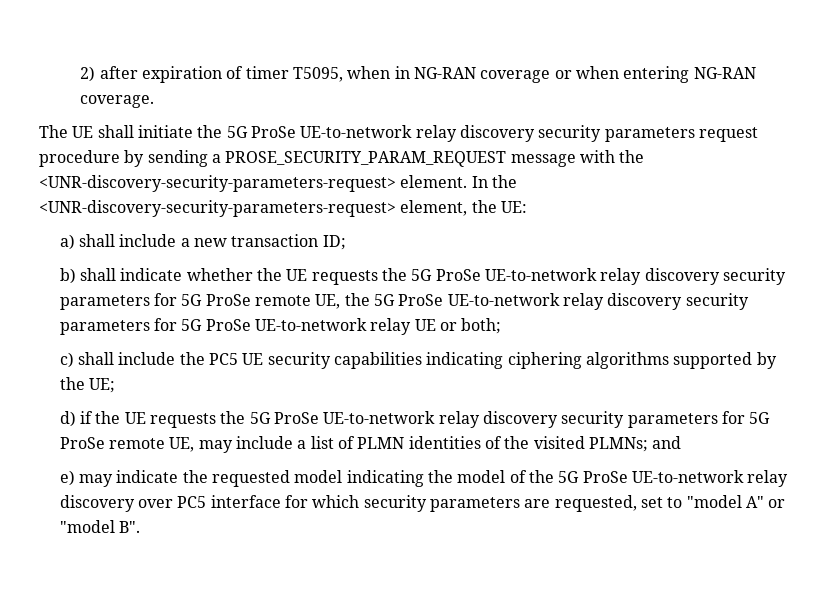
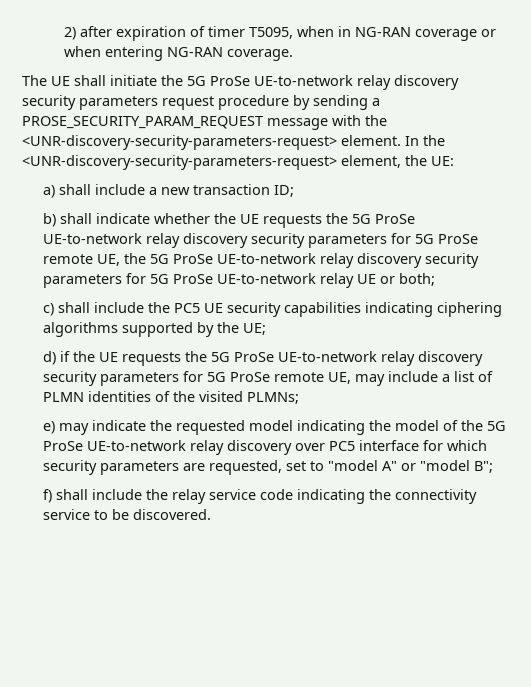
- d) if the UE requests the 5G ProSe UE-to-network relay discovery security parameters for 5G ProSe remote UE, may include a list of PLMN identities of the visited PLMNs; and
+ d) if the UE requests the 5G ProSe UE-to-network relay discovery security parameters for 5G ProSe remote UE, may include a list of PLMN identities of the visited PLMNs;
- e) may indicate the requested model indicating the model of the 5G ProSe UE-to-network relay discovery over PC5 interface for which security parameters are requested, set to "model A" or "model B".
+ e) may indicate the requested model indicating the model of the 5G ProSe UE-to-network relay discovery over PC5 interface for which security parameters are requested, set to "model A" or "model B";
+ f) shall include the relay service code indicating the connectivity service to be discovered.

